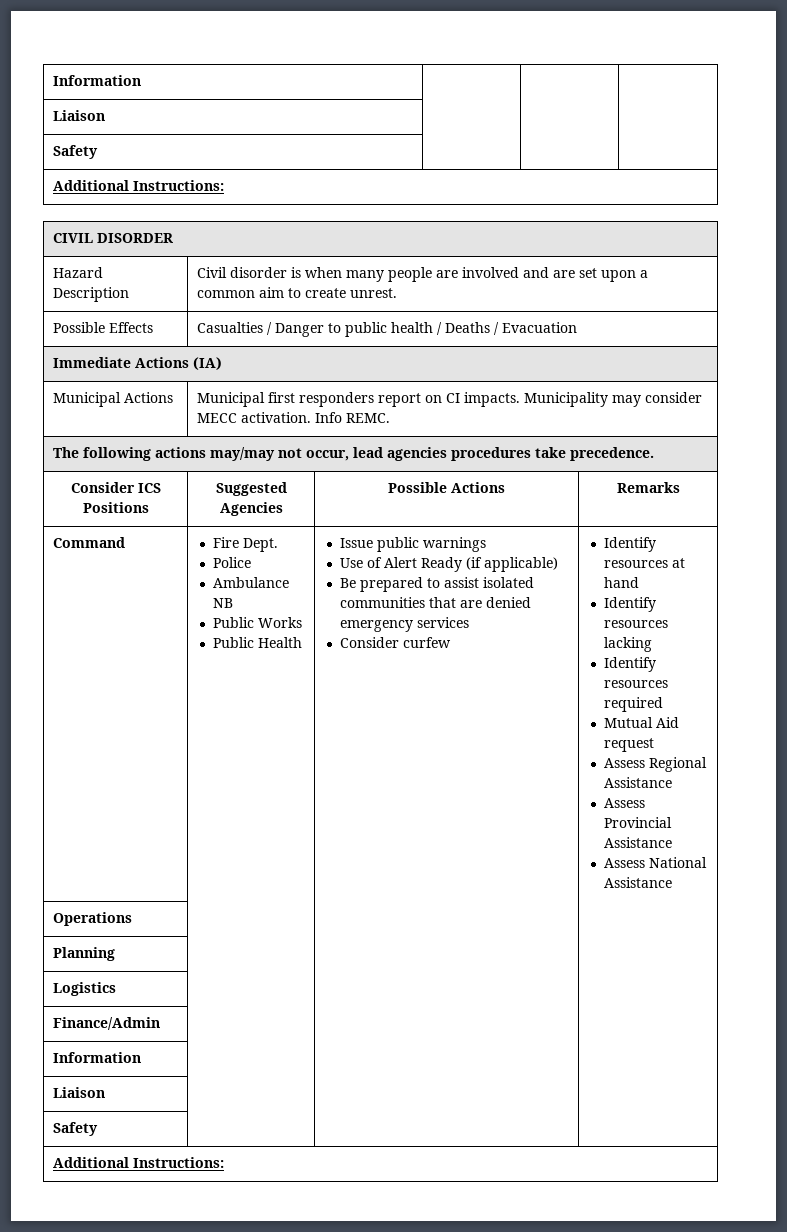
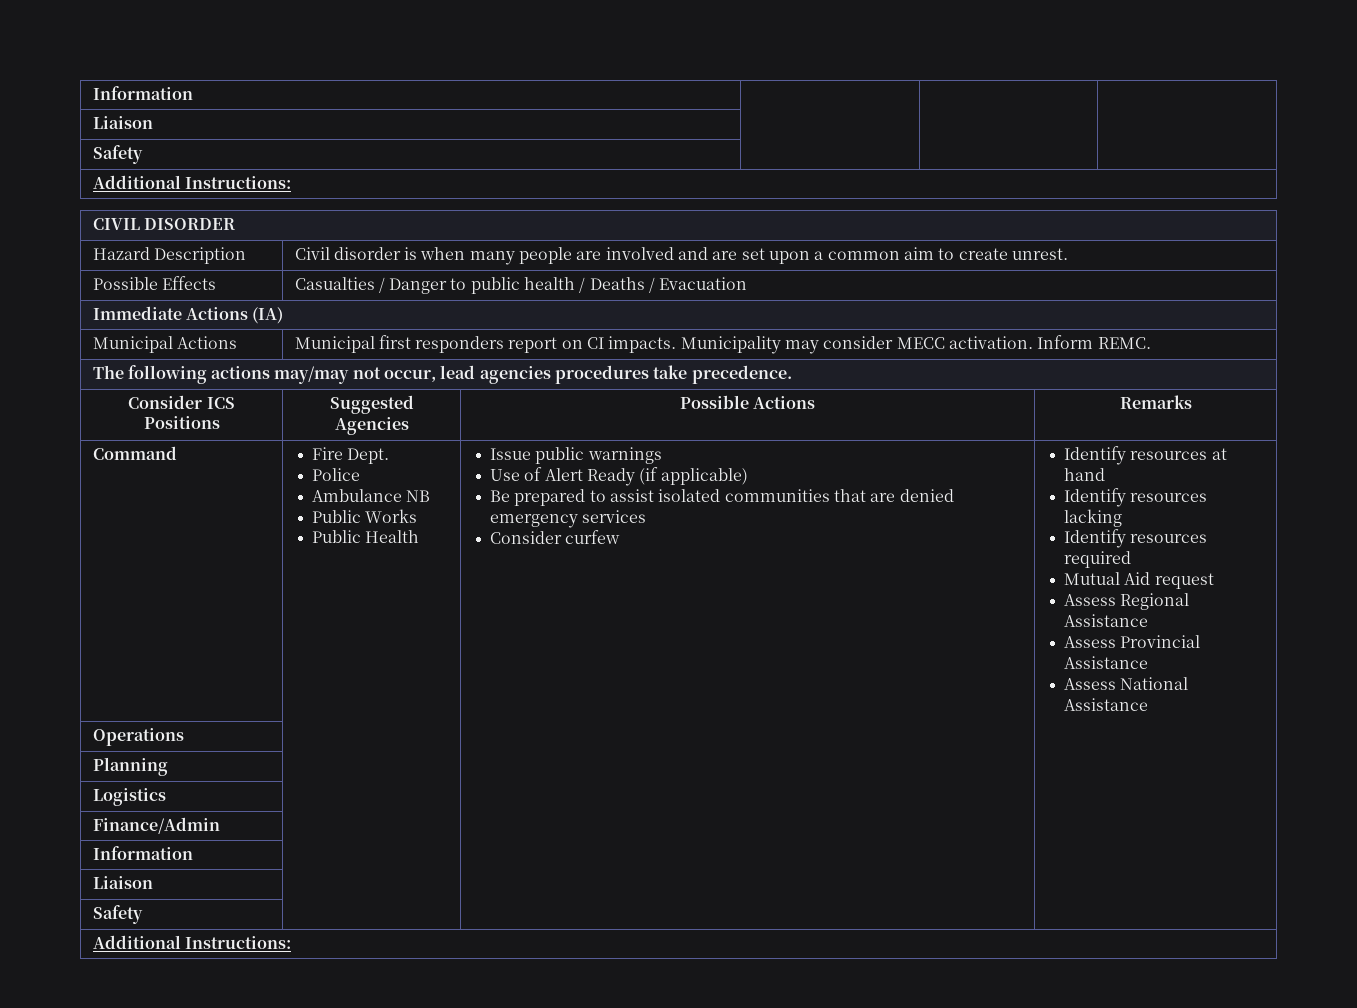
- Municipal Actions | Municipal first responders report on CI impacts. Municipality may consider MECC activation. Info REMC.
+ Municipal Actions | Municipal first responders report on CI impacts. Municipality may consider MECC activation. Inform REMC.

